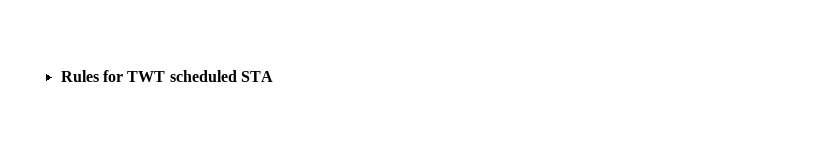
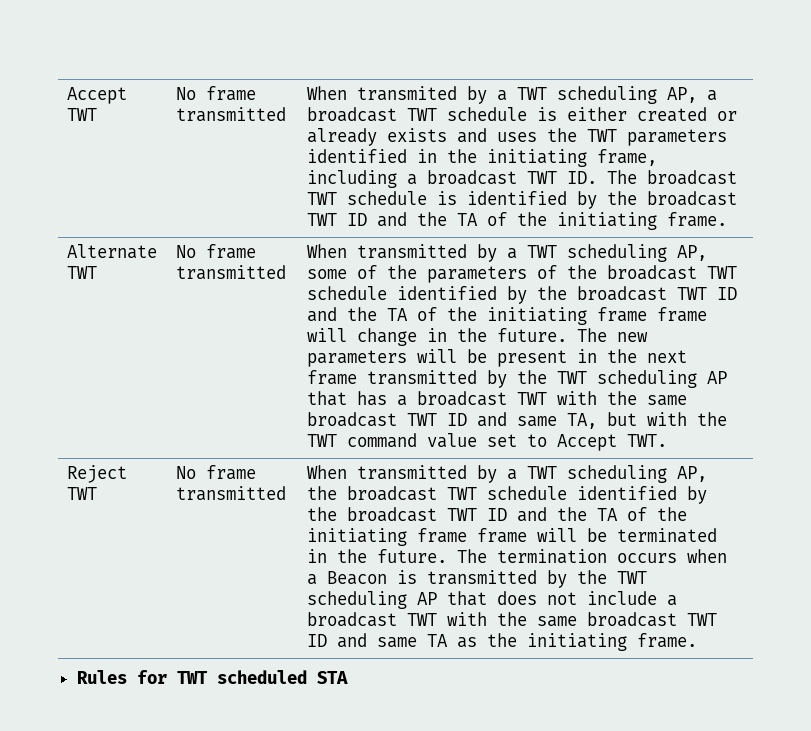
+ Accept TWT | No frame transmitted | When transmited by a TWT scheduling AP, a broadcast TWT schedule is either created or already exists and uses the TWT parameters identified in the initiating frame, including a broadcast TWT ID. The broadcast TWT schedule is identified by the broadcast TWT ID and the TA of the initiating frame.
+ Alternate TWT | No frame transmitted | When transmitted by a TWT scheduling AP, some of the parameters of the broadcast TWT schedule identified by the broadcast TWT ID and the TA of the initiating frame frame will change in the future. The new parameters will be present in the next frame transmitted by the TWT scheduling AP that has a broadcast TWT with the same broadcast TWT ID and same TA, but with the TWT command value set to Accept TWT.
+ Reject TWT | No frame transmitted | When transmitted by a TWT scheduling AP, the broadcast TWT schedule identified by the broadcast TWT ID and the TA of the initiating frame frame will be terminated in the future. The termination occurs when a Beacon is transmitted by the TWT scheduling AP that does not include a broadcast TWT with the same broadcast TWT ID and same TA as the initiating frame.

